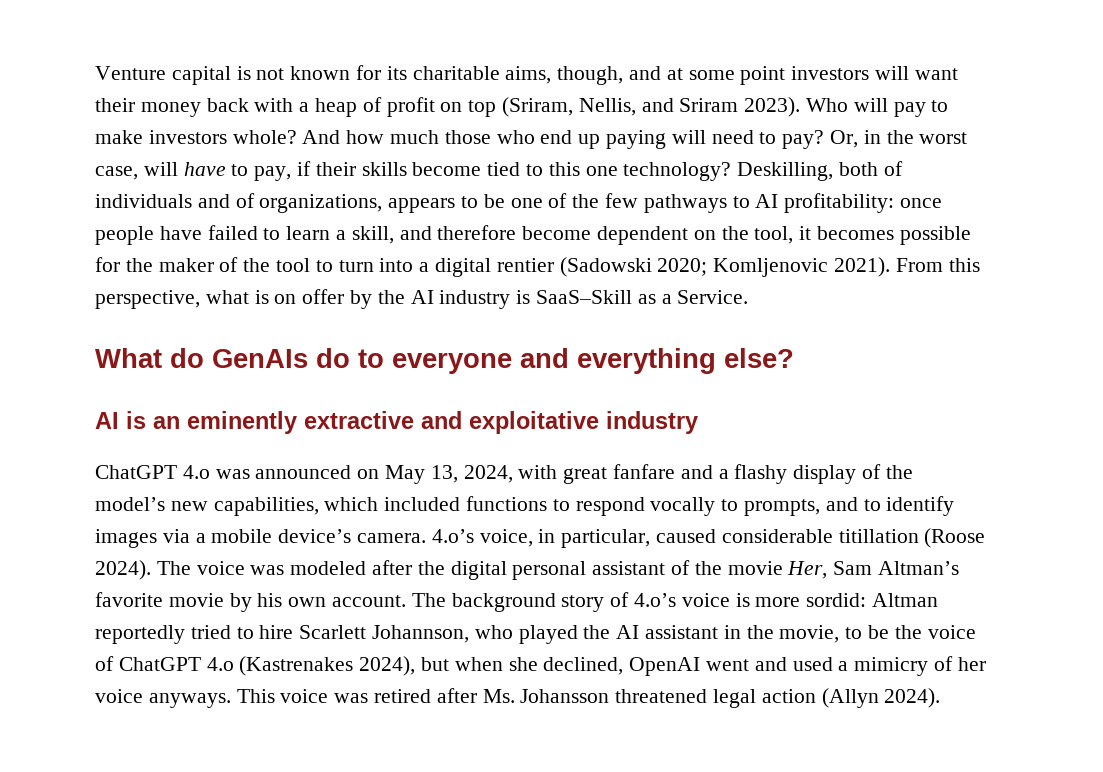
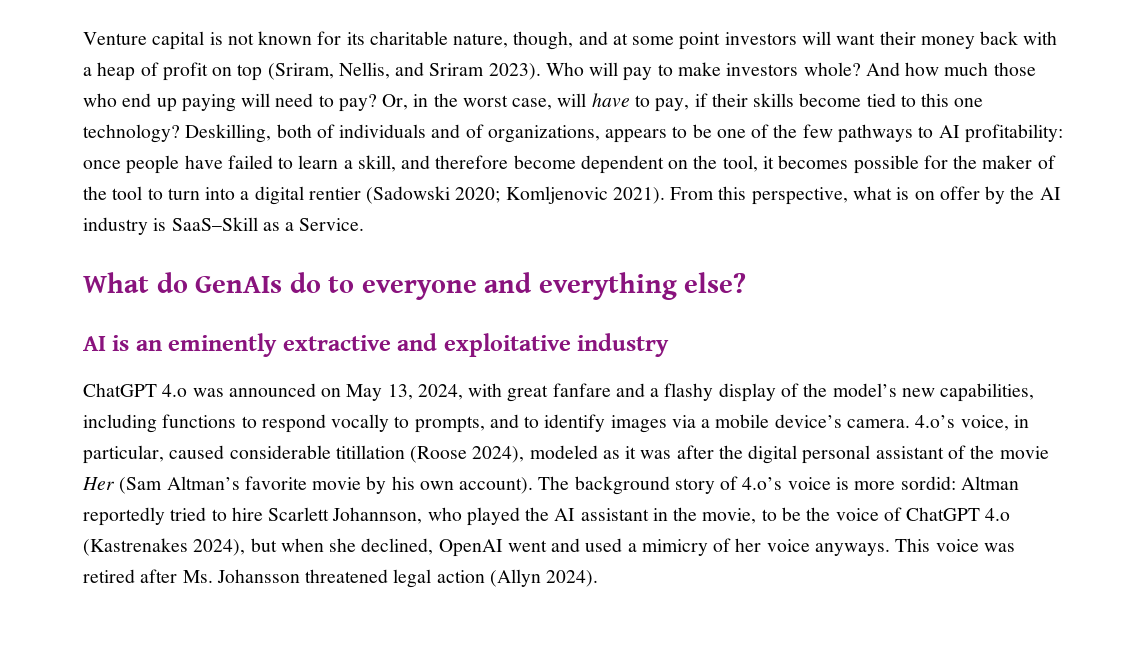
- Venture capital is not known for its charitable aims, though, and at some point investors will want their money back with a heap of profit on top (Sriram, Nellis, and Sriram 2023).
+ Venture capital is not known for its charitable nature, though, and at some point investors will want their money back with a heap of profit on top (Sriram, Nellis, and Sriram 2023).
- ChatGPT 4.o was announced on May 13, 2024, with great fanfare and a flashy display of the model’s new capabilities, which included functions to respond vocally to prompts, and to identify images via a mobile device’s camera.
+ ChatGPT 4.o was announced on May 13, 2024, with great fanfare and a flashy display of the model’s new capabilities, including functions to respond vocally to prompts, and to identify images via a mobile device’s camera.
- 4.o’s voice, in particular, caused considerable titillation (Roose 2024). The voice was modeled after the digital personal assistant of the movie Her, Sam Altman’s favorite movie by his own account.
+ 4.o’s voice, in particular, caused considerable titillation (Roose 2024), modeled as it was after the digital personal assistant of the movie Her (Sam Altman’s favorite movie by his own account).

